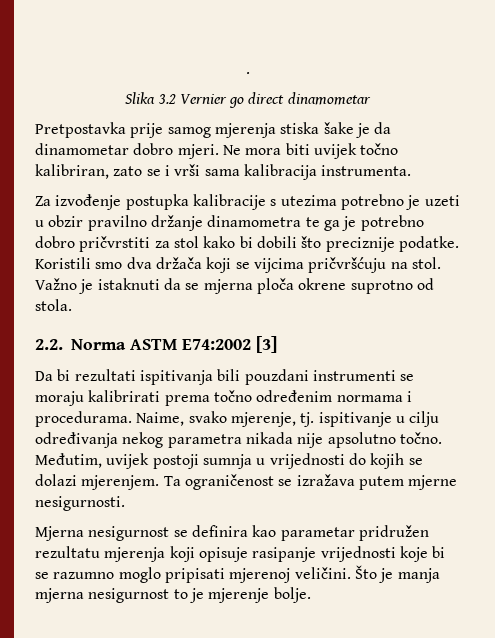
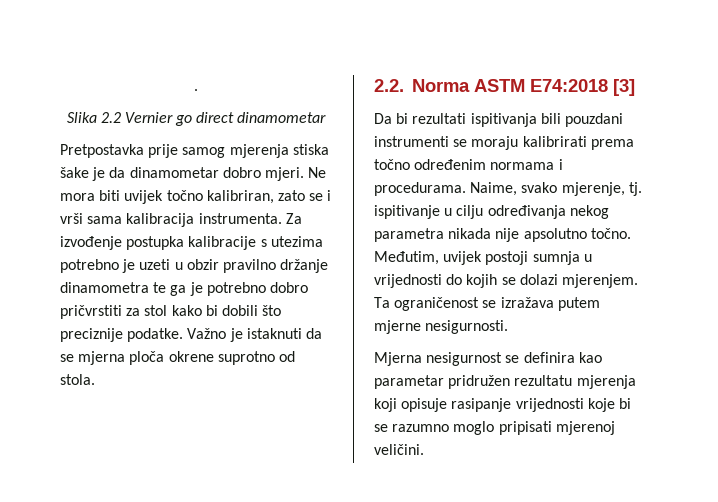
- Slika 3.2 Vernier go direct dinamometar
+ Slika 2.2 Vernier go direct dinamometar
- Ne mora biti uvijek točno kalibriran, zato se i vrši sama kalibracija instrumenta.
- Za izvođenje postupka kalibracije s utezima potrebno je uzeti u obzir pravilno držanje dinamometra te ga je potrebno dobro pričvrstiti za stol kako bi dobili što preciznije podatke.
+ Ne mora biti uvijek točno kalibriran, zato se i vrši sama kalibracija instrumenta. Za izvođenje postupka kalibracije s utezima potrebno je uzeti u obzir pravilno držanje dinamometra te ga je potrebno dobro pričvrstiti za stol kako bi dobili što preciznije podatke.
- Koristili smo dva držača koji se vijcima pričvršćuju na stol.
- 2.2. Norma ASTM E74:2002 [3]
+ 2.2. Norma ASTM E74:2018 [3]
- Što je manja mjerna nesigurnost to je mjerenje bolje.

